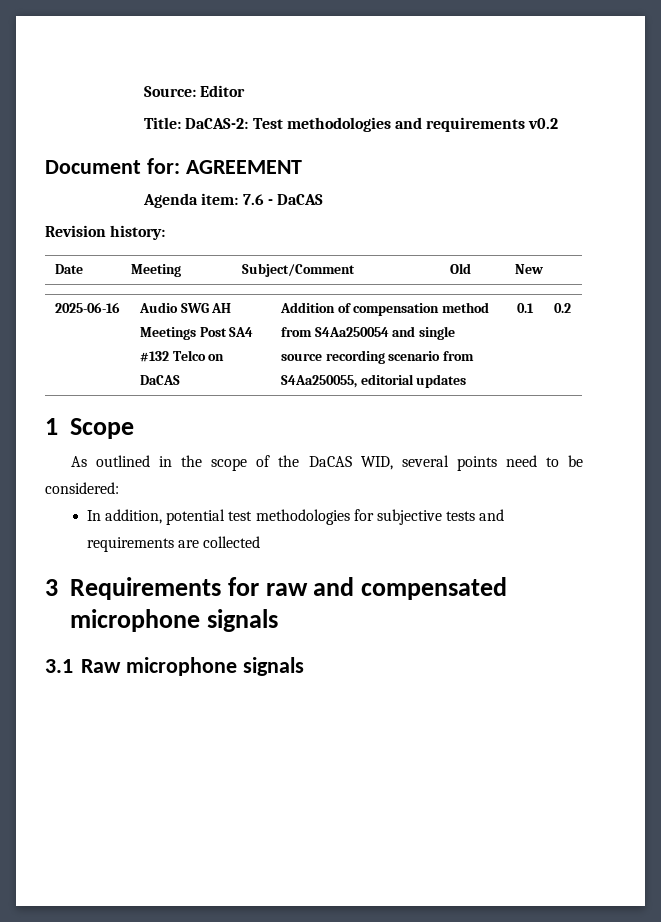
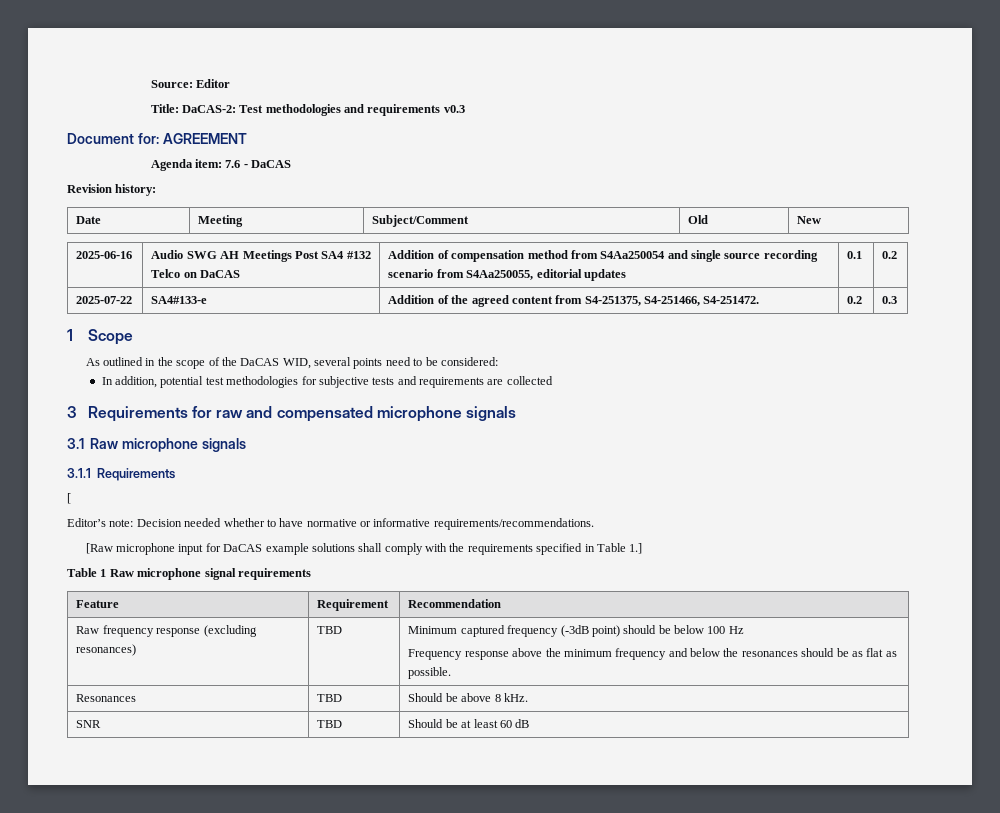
- Title: DaCAS-2: Test methodologies and requirements v0.2
+ Title: DaCAS-2: Test methodologies and requirements v0.3
+ 2025-07-22 | SA4#133-e | Addition of the agreed content from S4-251375, S4-251466, S4-251472. | 0.2 | 0.3
+ 3.1.1 Requirements
+ [
+ Editor’s note: Decision needed whether to have normative or informative requirements/recommendations.
+ [Raw microphone input for DaCAS example solutions shall comply with the requirements specified in Table 1.]
+ Table 1 Raw microphone signal requirements
+ Feature | Requirement | Recommendation
+ Raw frequency response (excluding resonances) | TBD | Minimum captured frequency (-3dB point) should be below 100 Hz
+ Frequency response above the minimum frequency and below the resonances should be as flat as possible.
+ Resonances | TBD | Should be above 8 kHz.
+ SNR | TBD | Should be at least 60 dB

